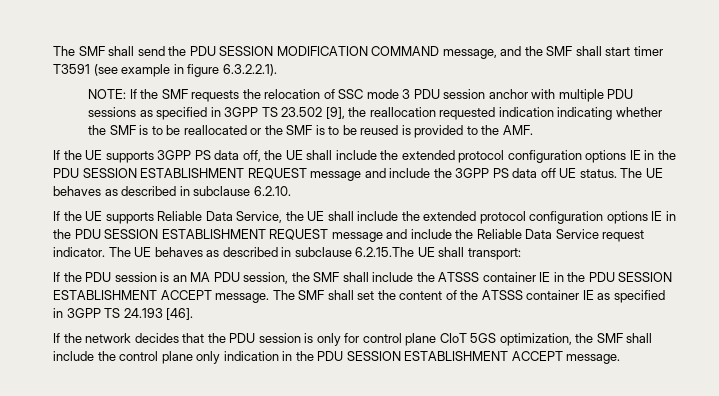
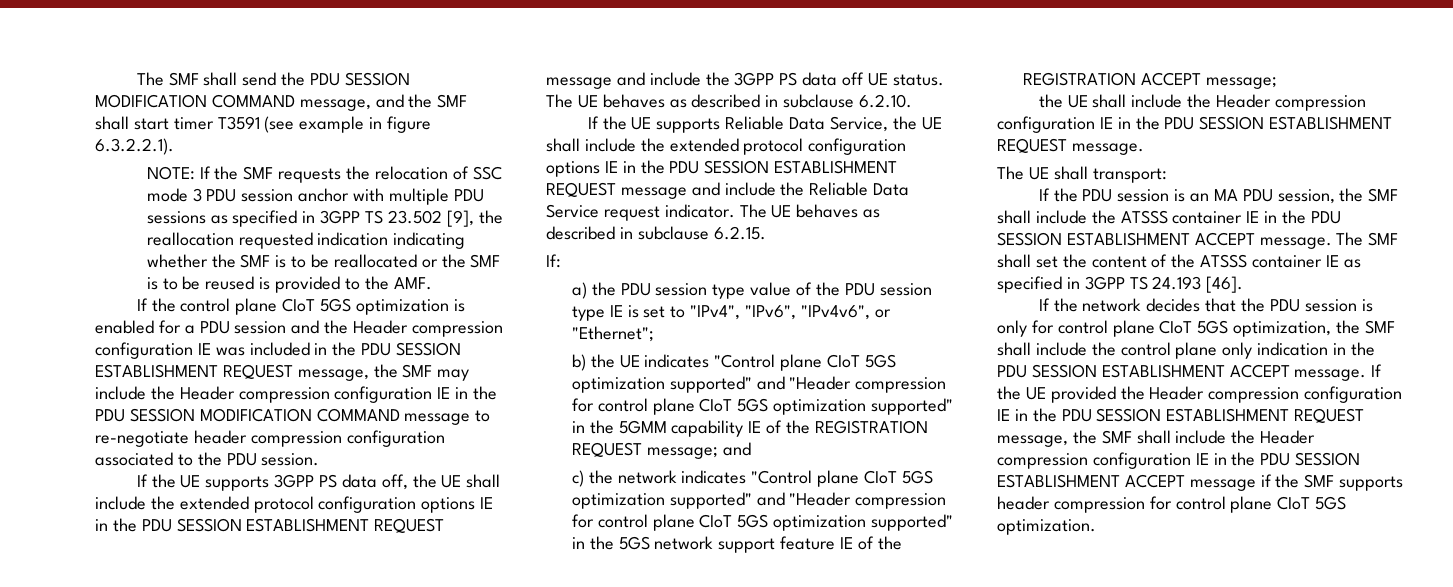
+ If the control plane CIoT 5GS optimization is enabled for a PDU session and the Header compression configuration IE was included in the PDU SESSION ESTABLISHMENT REQUEST message, the SMF may include the Header compression configuration IE in the PDU SESSION MODIFICATION COMMAND message to re-negotiate header compression configuration associated to the PDU session.
- The UE behaves as described in subclause 6.2.15.The UE shall transport:
+ The UE behaves as described in subclause 6.2.15.
+ If:
+ a) the PDU session type value of the PDU session type IE is set to "IPv4", "IPv6", "IPv4v6", or "Ethernet";
+ b) the UE indicates "Control plane CIoT 5GS optimization supported" and "Header compression for control plane CIoT 5GS optimization supported" in the 5GMM capability IE of the REGISTRATION REQUEST message; and
+ c) the network indicates "Control plane CIoT 5GS optimization supported" and "Header compression for control plane CIoT 5GS optimization supported" in the 5GS network support feature IE of the REGISTRATION ACCEPT message;
+ the UE shall include the Header compression configuration IE in the PDU SESSION ESTABLISHMENT REQUEST message.
+ The UE shall transport:
+ If the UE provided the Header compression configuration IE in the PDU SESSION ESTABLISHMENT REQUEST message, the SMF shall include the Header compression configuration IE in the PDU SESSION ESTABLISHMENT ACCEPT message if the SMF supports header compression for control plane CIoT 5GS optimization.

